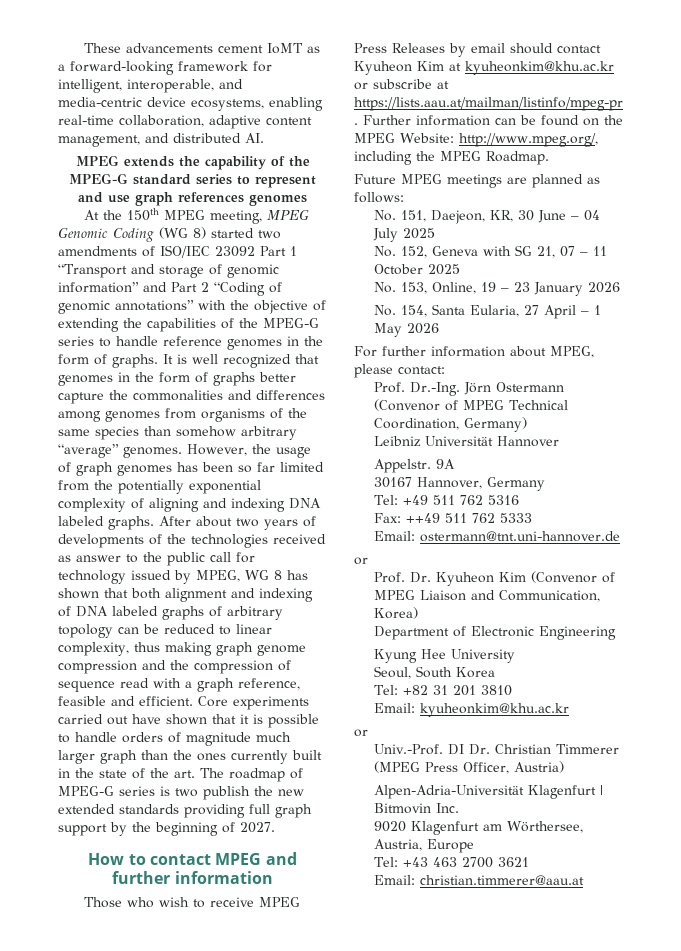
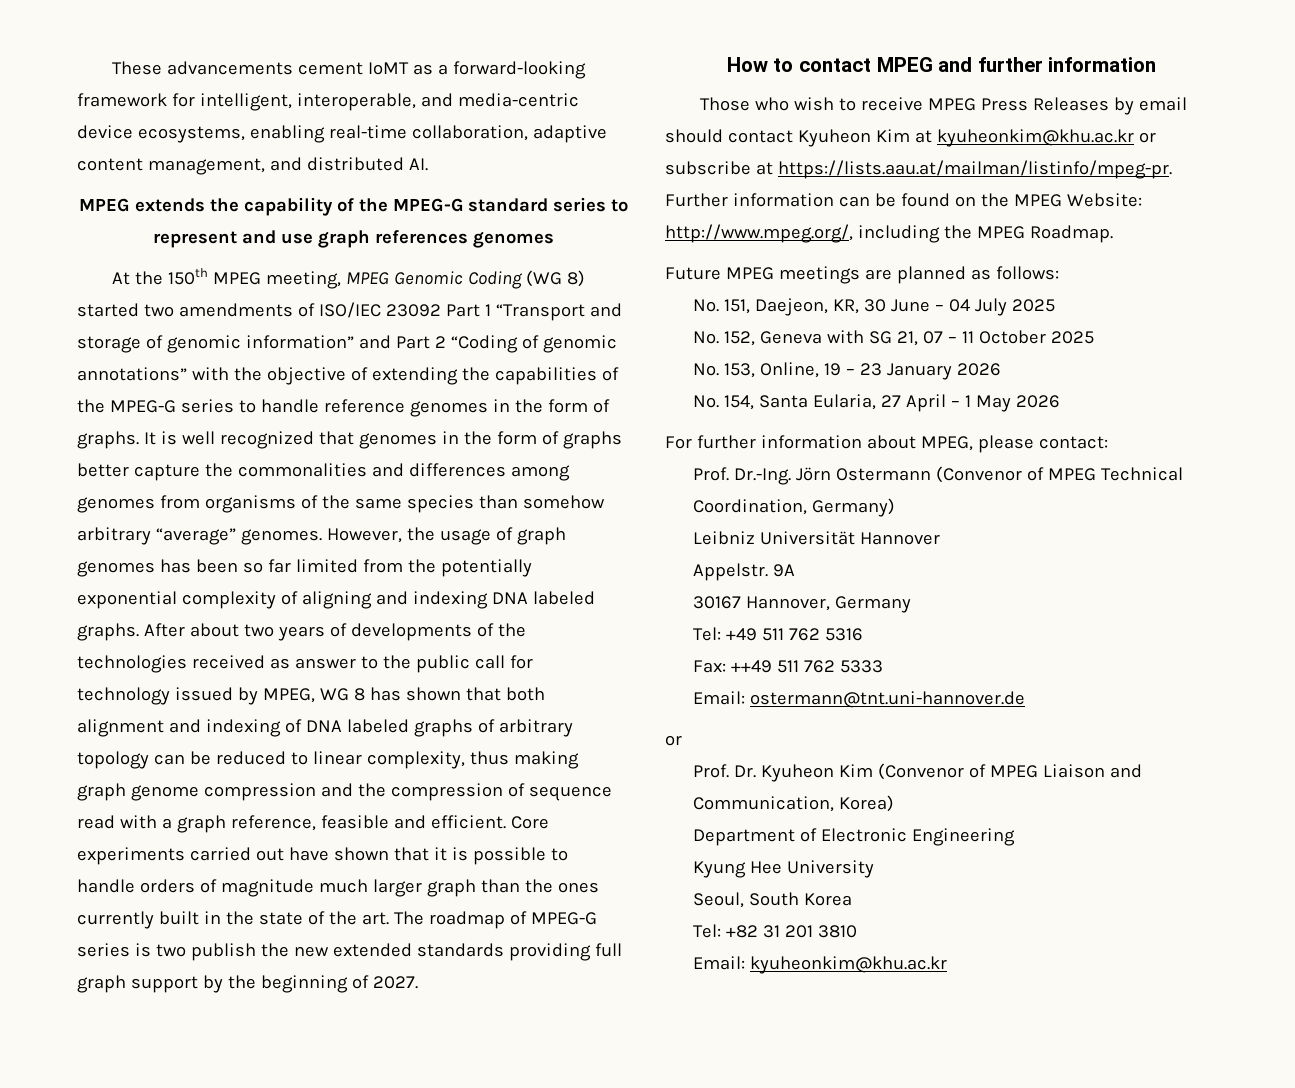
  Email: kyuheonkim@khu.ac.kr
- or
- Univ.-Prof. DI Dr. Christian Timmerer (MPEG Press Officer, Austria)
- Alpen-Adria-Universität Klagenfurt | Bitmovin Inc.
- 9020 Klagenfurt am Wörthersee, Austria, Europe
- Tel: +43 463 2700 3621
- Email: christian.timmerer@aau.at

